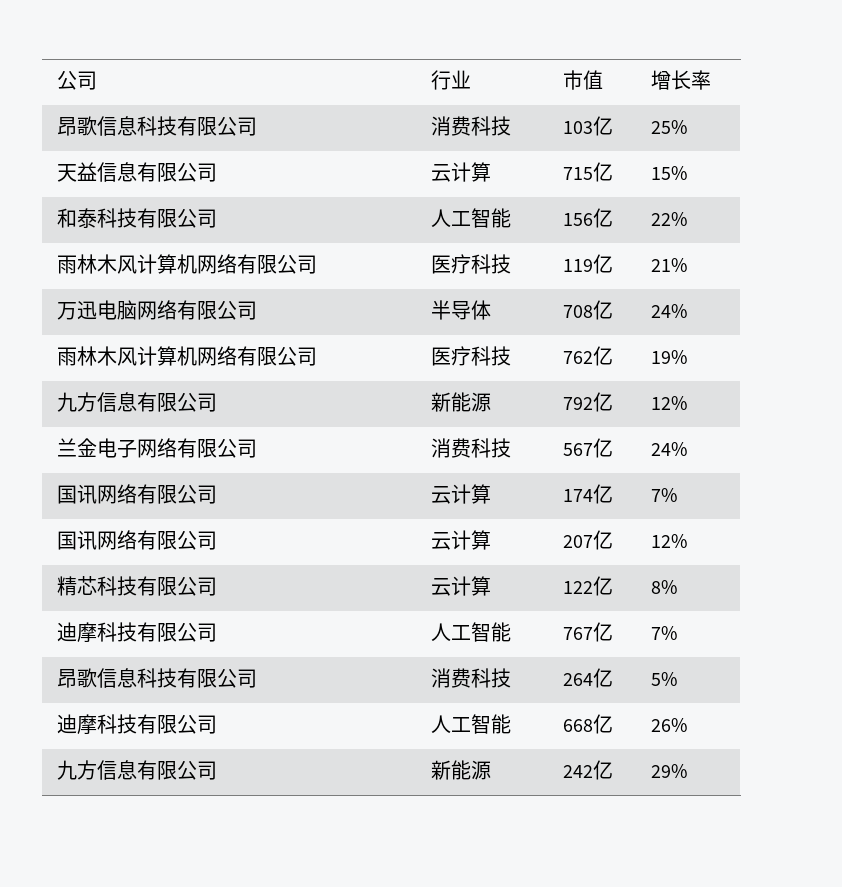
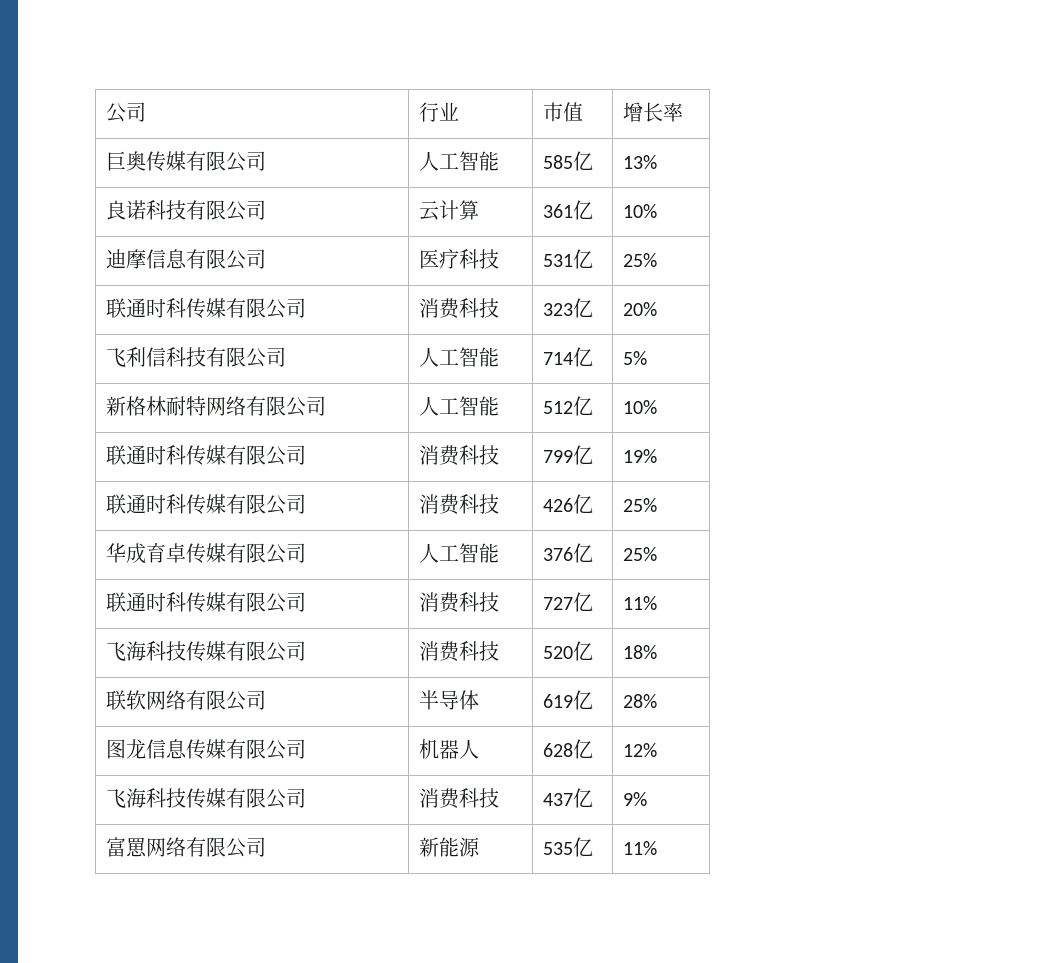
- 昂歌信息科技有限公司 | 消费科技 | 103亿 | 25%
- 天益信息有限公司 | 云计算 | 715亿 | 15%
- 和泰科技有限公司 | 人工智能 | 156亿 | 22%
- 雨林木风计算机网络有限公司 | 医疗科技 | 119亿 | 21%
- 万迅电脑网络有限公司 | 半导体 | 708亿 | 24%
- 雨林木风计算机网络有限公司 | 医疗科技 | 762亿 | 19%
- 九方信息有限公司 | 新能源 | 792亿 | 12%
- 兰金电子网络有限公司 | 消费科技 | 567亿 | 24%
- 国讯网络有限公司 | 云计算 | 174亿 | 7%
- 国讯网络有限公司 | 云计算 | 207亿 | 12%
- 精芯科技有限公司 | 云计算 | 122亿 | 8%
- 迪摩科技有限公司 | 人工智能 | 767亿 | 7%
- 昂歌信息科技有限公司 | 消费科技 | 264亿 | 5%
- 迪摩科技有限公司 | 人工智能 | 668亿 | 26%
- 九方信息有限公司 | 新能源 | 242亿 | 29%
+ 巨奥传媒有限公司 | 人工智能 | 585亿 | 13%
+ 良诺科技有限公司 | 云计算 | 361亿 | 10%
+ 迪摩信息有限公司 | 医疗科技 | 531亿 | 25%
+ 联通时科传媒有限公司 | 消费科技 | 323亿 | 20%
+ 飞利信科技有限公司 | 人工智能 | 714亿 | 5%
+ 新格林耐特网络有限公司 | 人工智能 | 512亿 | 10%
+ 联通时科传媒有限公司 | 消费科技 | 799亿 | 19%
+ 联通时科传媒有限公司 | 消费科技 | 426亿 | 25%
+ 华成育卓传媒有限公司 | 人工智能 | 376亿 | 25%
+ 联通时科传媒有限公司 | 消费科技 | 727亿 | 11%
+ 飞海科技传媒有限公司 | 消费科技 | 520亿 | 18%
+ 联软网络有限公司 | 半导体 | 619亿 | 28%
+ 图龙信息传媒有限公司 | 机器人 | 628亿 | 12%
+ 飞海科技传媒有限公司 | 消费科技 | 437亿 | 9%
+ 富罳网络有限公司 | 新能源 | 535亿 | 11%

